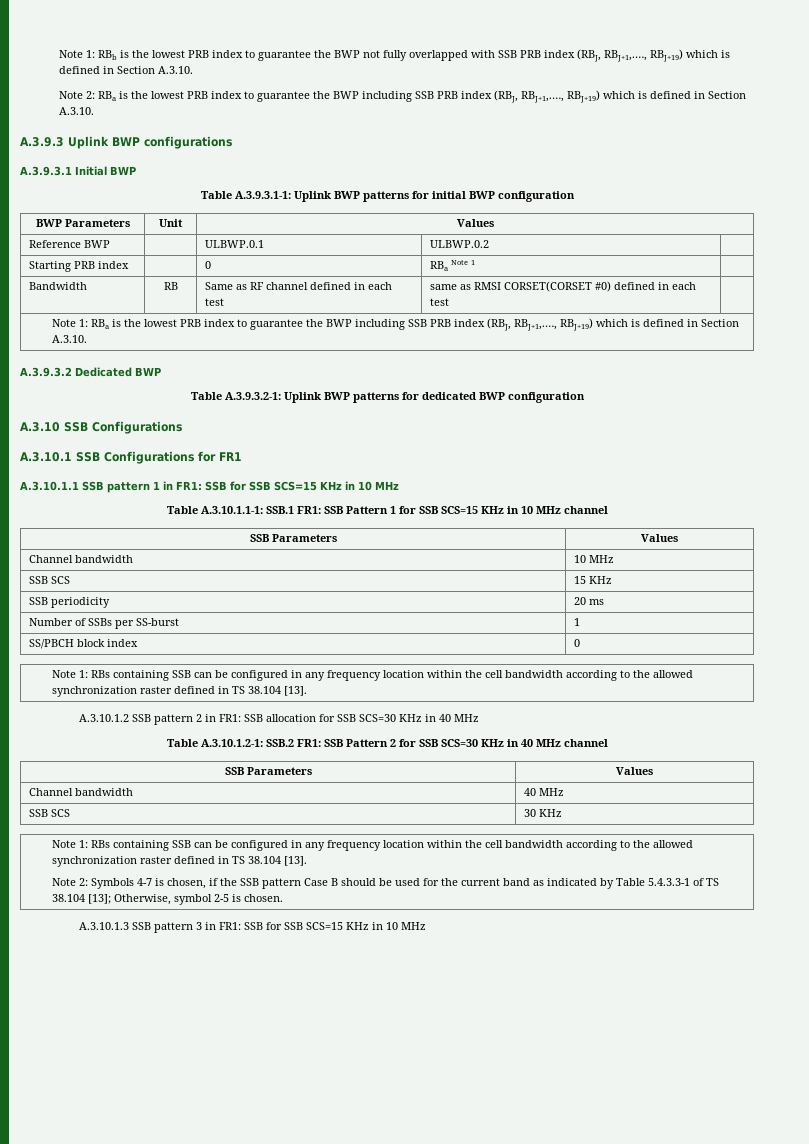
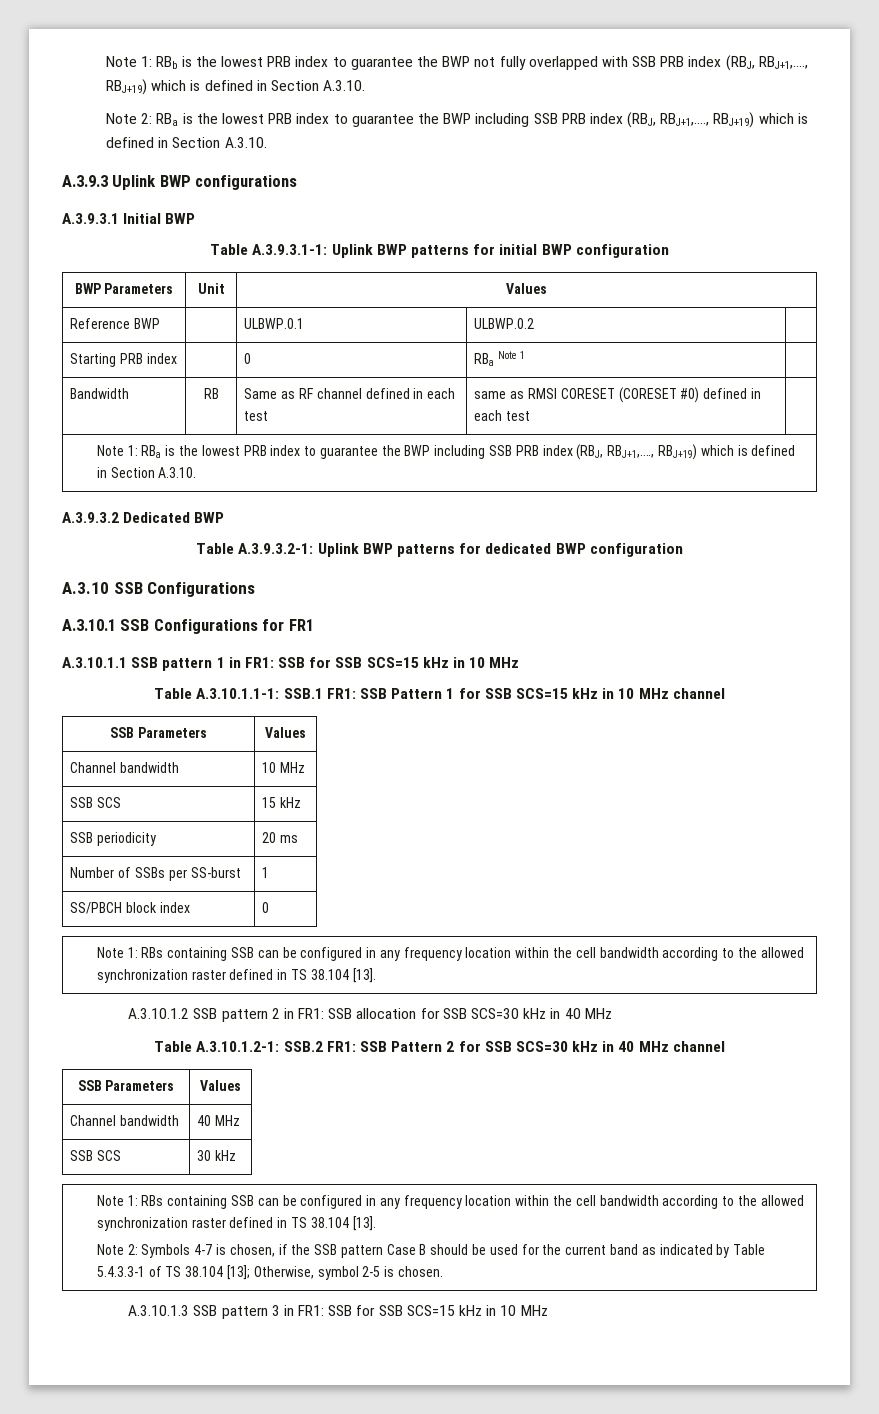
- Bandwidth | RB | Same as RF channel defined in each test | same as RMSI CORSET(CORSET #0) defined in each test |
+ Bandwidth | RB | Same as RF channel defined in each test | same as RMSI CORESET (CORESET #0) defined in each test |
- A.3.10.1.1 SSB pattern 1 in FR1: SSB for SSB SCS=15 KHz in 10 MHz
+ A.3.10.1.1 SSB pattern 1 in FR1: SSB for SSB SCS=15 kHz in 10 MHz
- Table A.3.10.1.1-1: SSB.1 FR1: SSB Pattern 1 for SSB SCS=15 KHz in 10 MHz channel
+ Table A.3.10.1.1-1: SSB.1 FR1: SSB Pattern 1 for SSB SCS=15 kHz in 10 MHz channel
- SSB SCS | 15 KHz
+ SSB SCS | 15 kHz
- A.3.10.1.2 SSB pattern 2 in FR1: SSB allocation for SSB SCS=30 KHz in 40 MHz
+ A.3.10.1.2 SSB pattern 2 in FR1: SSB allocation for SSB SCS=30 kHz in 40 MHz
- Table A.3.10.1.2-1: SSB.2 FR1: SSB Pattern 2 for SSB SCS=30 KHz in 40 MHz channel
+ Table A.3.10.1.2-1: SSB.2 FR1: SSB Pattern 2 for SSB SCS=30 kHz in 40 MHz channel
- SSB SCS | 30 KHz
+ SSB SCS | 30 kHz
- A.3.10.1.3 SSB pattern 3 in FR1: SSB for SSB SCS=15 KHz in 10 MHz
+ A.3.10.1.3 SSB pattern 3 in FR1: SSB for SSB SCS=15 kHz in 10 MHz

